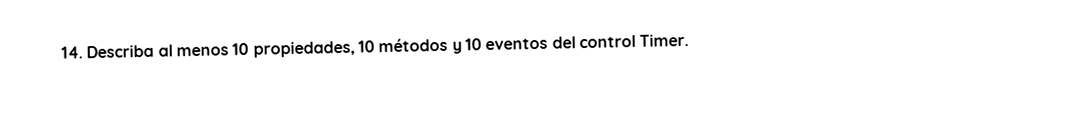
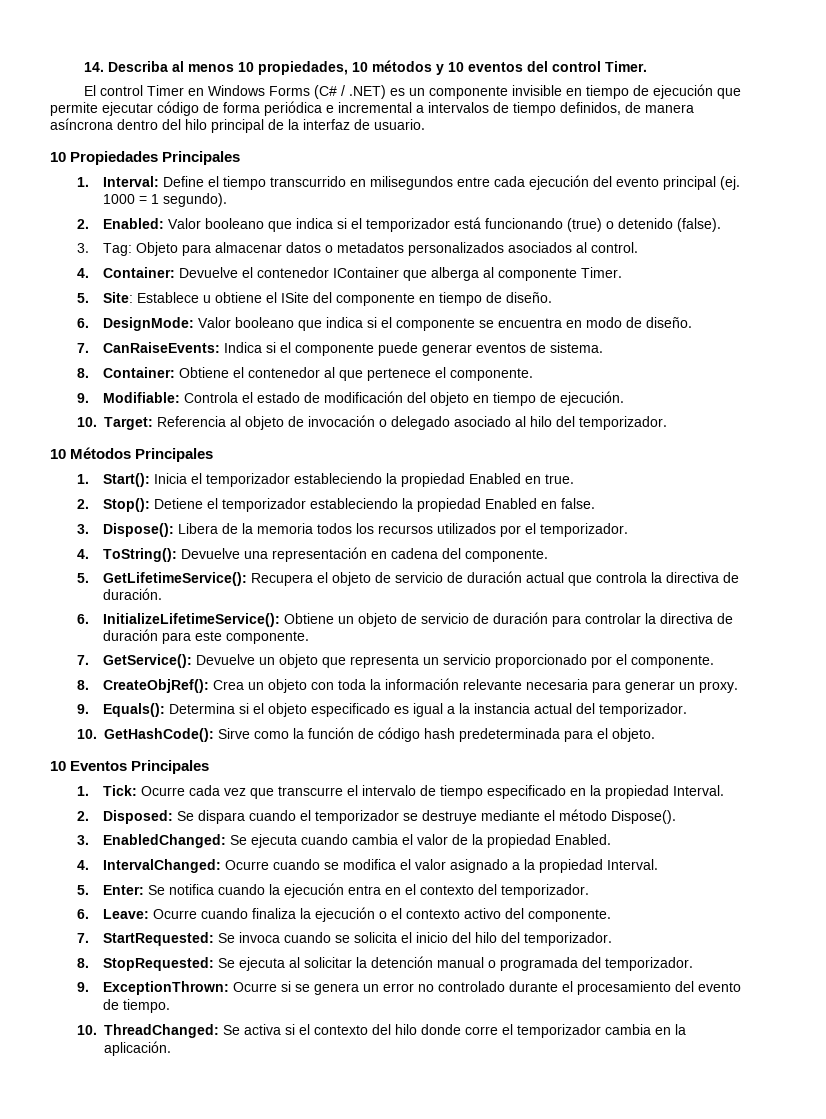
+ El control Timer en Windows Forms (C# / .NET) es un componente invisible en tiempo de ejecución que permite ejecutar código de forma periódica e incremental a intervalos de tiempo definidos, de manera asíncrona dentro del hilo principal de la interfaz de usuario.
+ 10 Propiedades Principales
+ 1. Interval: Define el tiempo transcurrido en milisegundos entre cada ejecución del evento principal (ej. 1000 = 1 segundo).
+ 2. Enabled: Valor booleano que indica si el temporizador está funcionando (true) o detenido (false).
+ 3. Tag: Objeto para almacenar datos o metadatos personalizados asociados al control.
+ 4. Container: Devuelve el contenedor IContainer que alberga al componente Timer.
+ 5. Site: Establece u obtiene el ISite del componente en tiempo de diseño.
+ 6. DesignMode: Valor booleano que indica si el componente se encuentra en modo de diseño.
+ 7. CanRaiseEvents: Indica si el componente puede generar eventos de sistema.
+ 8. Container: Obtiene el contenedor al que pertenece el componente.
+ 9. Modifiable: Controla el estado de modificación del objeto en tiempo de ejecución.
+ 10. Target: Referencia al objeto de invocación o delegado asociado al hilo del temporizador.
+ 10 Métodos Principales
+ 1. Start(): Inicia el temporizador estableciendo la propiedad Enabled en true.
+ 2. Stop(): Detiene el temporizador estableciendo la propiedad Enabled en false.
+ 3. Dispose(): Libera de la memoria todos los recursos utilizados por el temporizador.
+ 4. ToString(): Devuelve una representación en cadena del componente.
+ 5. GetLifetimeService(): Recupera el objeto de servicio de duración actual que controla la directiva de duración.
+ 6. InitializeLifetimeService(): Obtiene un objeto de servicio de duración para controlar la directiva de duración para este componente.
+ 7. GetService(): Devuelve un objeto que representa un servicio proporcionado por el componente.
+ 8. CreateObjRef(): Crea un objeto con toda la información relevante necesaria para generar un proxy.
+ 9. Equals(): Determina si el objeto especificado es igual a la instancia actual del temporizador.
+ 10. GetHashCode(): Sirve como la función de código hash predeterminada para el objeto.
+ 10 Eventos Principales
+ 1. Tick: Ocurre cada vez que transcurre el intervalo de tiempo especificado en la propiedad Interval.
+ 2. Disposed: Se dispara cuando el temporizador se destruye mediante el método Dispose().
+ 3. EnabledChanged: Se ejecuta cuando cambia el valor de la propiedad Enabled.
+ 4. IntervalChanged: Ocurre cuando se modifica el valor asignado a la propiedad Interval.
+ 5. Enter: Se notifica cuando la ejecución entra en el contexto del temporizador.
+ 6. Leave: Ocurre cuando finaliza la ejecución o el contexto activo del componente.
+ 7. StartRequested: Se invoca cuando se solicita el inicio del hilo del temporizador.
+ 8. StopRequested: Se ejecuta al solicitar la detención manual o programada del temporizador.
+ 9. ExceptionThrown: Ocurre si se genera un error no controlado durante el procesamiento del evento de tiempo.
+ 10. ThreadChanged: Se activa si el contexto del hilo donde corre el temporizador cambia en la aplicación.

